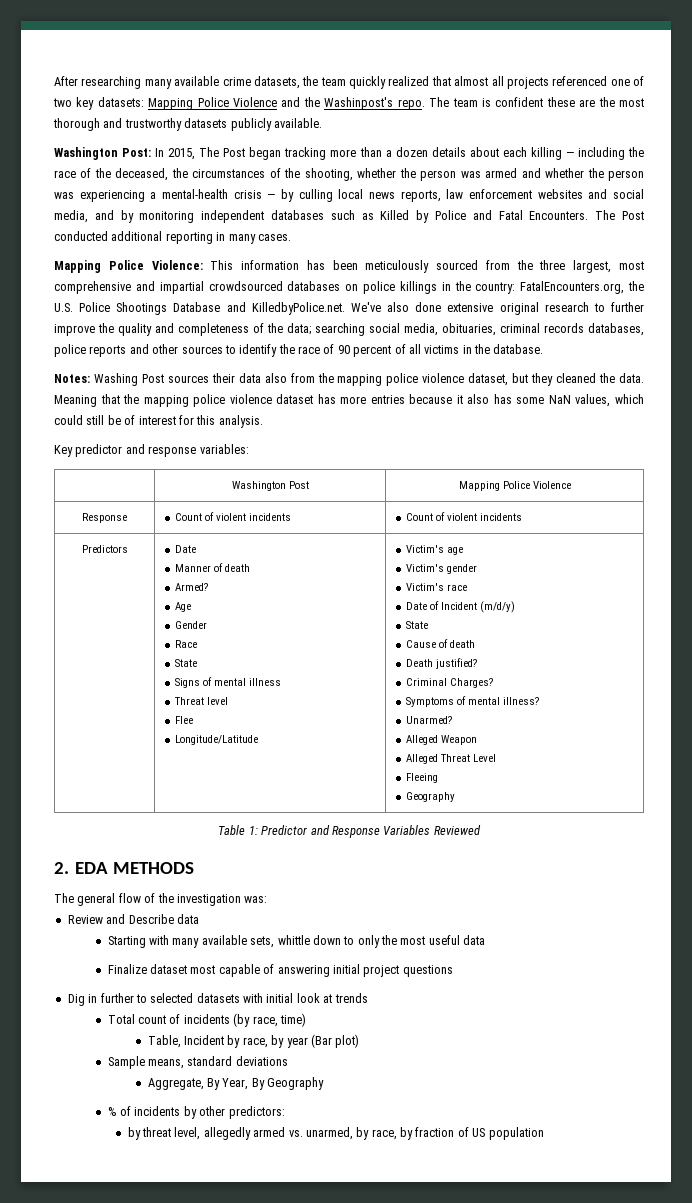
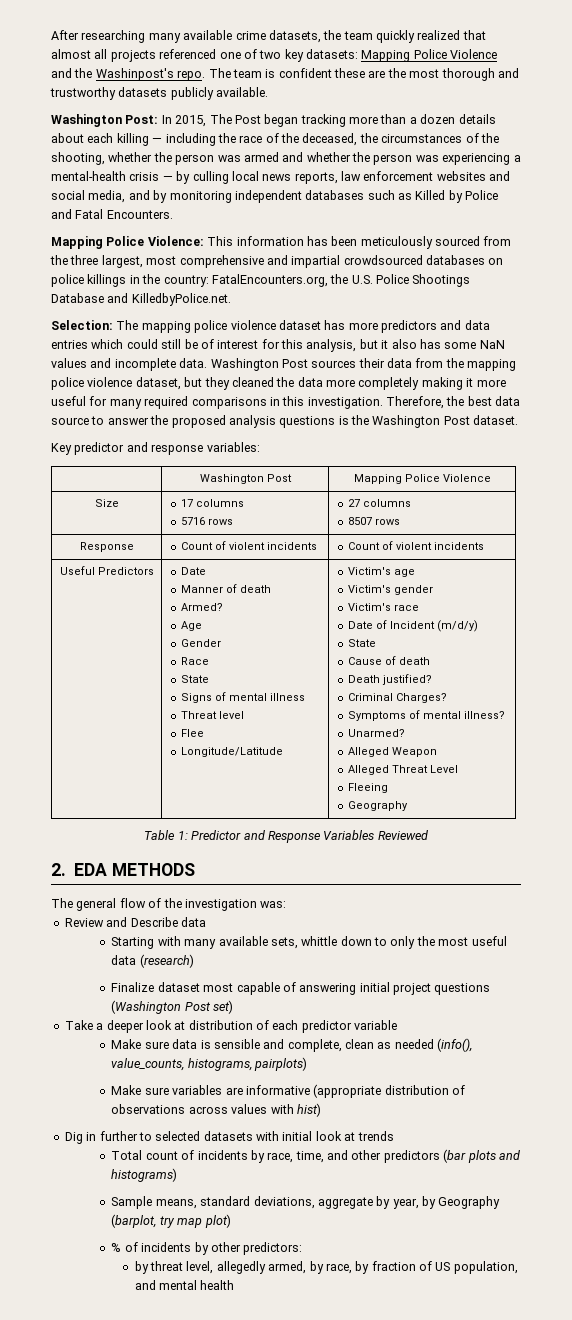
- The Post conducted additional reporting in many cases.
- Mapping Police Violence: This information has been meticulously sourced from the three largest, most comprehensive and impartial crowdsourced databases on police killings in the country: FatalEncounters.org, the U.S. Police Shootings Database and KilledbyPolice.net. We've also done extensive original research to further improve the quality and completeness of the data; searching social media, obituaries, criminal records databases, police reports and other sources to identify the race of 90 percent of all victims in the database.
- Notes: Washing Post sources their data also from the mapping police violence dataset, but they cleaned the data. Meaning that the mapping police violence dataset has more entries because it also has some NaN values, which could still be of interest for this analysis.
+ Mapping Police Violence: This information has been meticulously sourced from the three largest, most comprehensive and impartial crowdsourced databases on police killings in the country: FatalEncounters.org, the U.S. Police Shootings Database and KilledbyPolice.net.
+ Selection: The mapping police violence dataset has more predictors and data entries which could still be of interest for this analysis, but it also has some NaN values and incomplete data. Washington Post sources their data from the mapping police violence dataset, but they cleaned the data more completely making it more useful for many required comparisons in this investigation. Therefore, the best data source to answer the proposed analysis questions is the Washington Post dataset.
+ Size | 17 columns
+ 5716 rows | 27 columns
+ 8507 rows
- Predictors
+ Useful Predictors
- Starting with many available sets, whittle down to only the most useful data
+ Starting with many available sets, whittle down to only the most useful data (research)
- Finalize dataset most capable of answering initial project questions
+ Finalize dataset most capable of answering initial project questions (Washington Post set)
+ Take a deeper look at distribution of each predictor variable
+ Make sure data is sensible and complete, clean as needed (info(), value_counts, histograms, pairplots)
+ Make sure variables are informative (appropriate distribution of observations across values with hist)
- Total count of incidents (by race, time)
- Table, Incident by race, by year (Bar plot)
- Sample means, standard deviations
- Aggregate, By Year, By Geography
+ Total count of incidents by race, time, and other predictors (bar plots and histograms)
+ Sample means, standard deviations, aggregate by year, by Geography (barplot, try map plot)
- by threat level, allegedly armed vs. unarmed, by race, by fraction of US population
+ by threat level, allegedly armed, by race, by fraction of US population, and mental health

